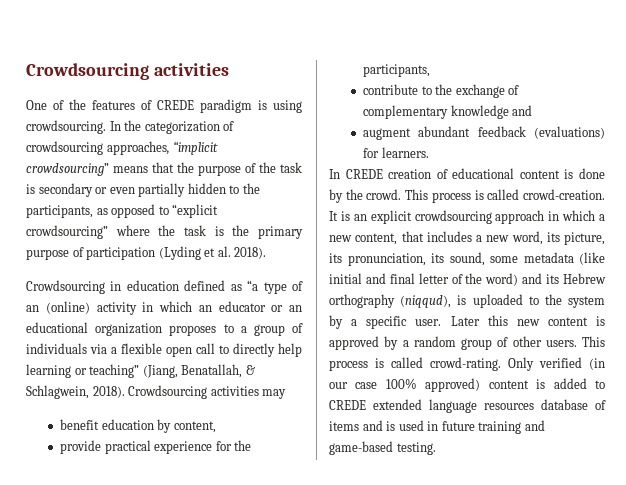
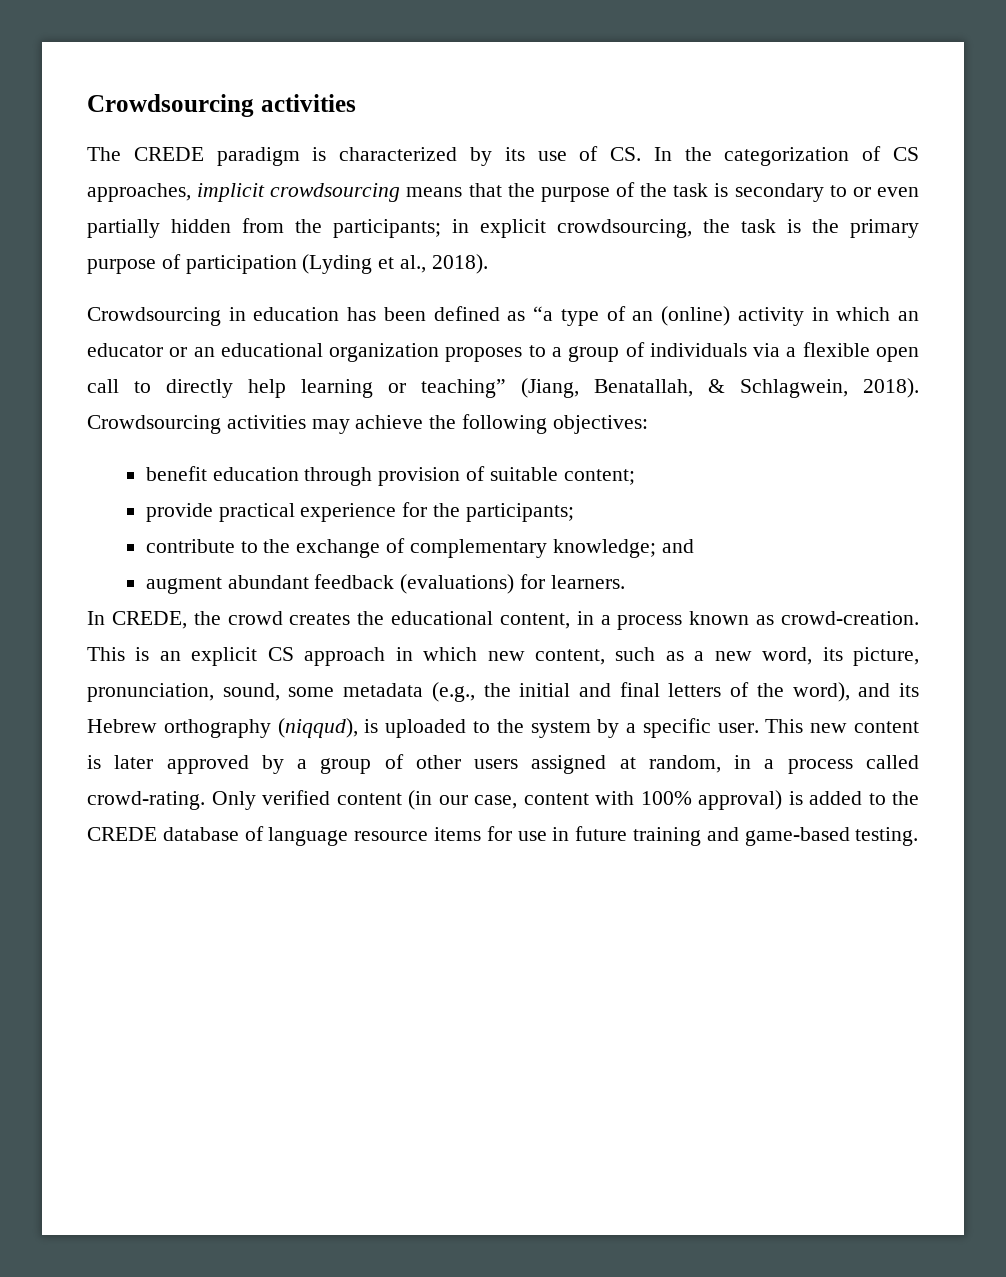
- One of the features of CREDE paradigm is using crowdsourcing. In the categorization of crowdsourcing approaches, “implicit crowdsourcing” means that the purpose of the task is secondary or even partially hidden to the participants, as opposed to “explicit crowdsourcing” where the task is the primary purpose of participation (Lyding et al. 2018).
+ The CREDE paradigm is characterized by its use of CS. In the categorization of CS approaches, implicit crowdsourcing means that the purpose of the task is secondary to or even partially hidden from the participants; in explicit crowdsourcing, the task is the primary purpose of participation (Lyding et al., 2018).
- Crowdsourcing in education defined as “a type of an (online) activity in which an educator or an educational organization proposes to a group of individuals via a flexible open call to directly help learning or teaching” (Jiang, Benatallah, & Schlagwein, 2018).
+ Crowdsourcing in education has been defined as “a type of an (online) activity in which an educator or an educational organization proposes to a group of individuals via a flexible open call to directly help learning or teaching” (Jiang, Benatallah, & Schlagwein, 2018).
- Crowdsourcing activities may
- benefit education by content,
+ Crowdsourcing activities may achieve the following objectives:
+ benefit education through provision of suitable content;
- provide practical experience for the participants,
+ provide practical experience for the participants;
- contribute to the exchange of complementary knowledge and
+ contribute to the exchange of complementary knowledge; and
- In CREDE creation of educational content is done by the crowd. This process is called crowd-creation. It is an explicit crowdsourcing approach in which a new content, that includes a new word, its picture, its pronunciation, its sound, some metadata (like initial and final letter of the word) and its Hebrew orthography (niqqud), is uploaded to the system by a specific user.
+ In CREDE, the crowd creates the educational content, in a process known as crowd-creation. This is an explicit CS approach in which new content, such as a new word, its picture, pronunciation, sound, some metadata (e.g., the initial and final letters of the word), and its Hebrew orthography (niqqud), is uploaded to the system by a specific user.
- Later this new content is approved by a random group of other users. This process is called crowd-rating.
+ This new content is later approved by a group of other users assigned at random, in a process called crowd-rating.
- Only verified (in our case 100% approved) content is added to CREDE extended language resources database of items and is used in future training and game-based testing.
+ Only verified content (in our case, content with 100% approval) is added to the CREDE database of language resource items for use in future training and game-based testing.

